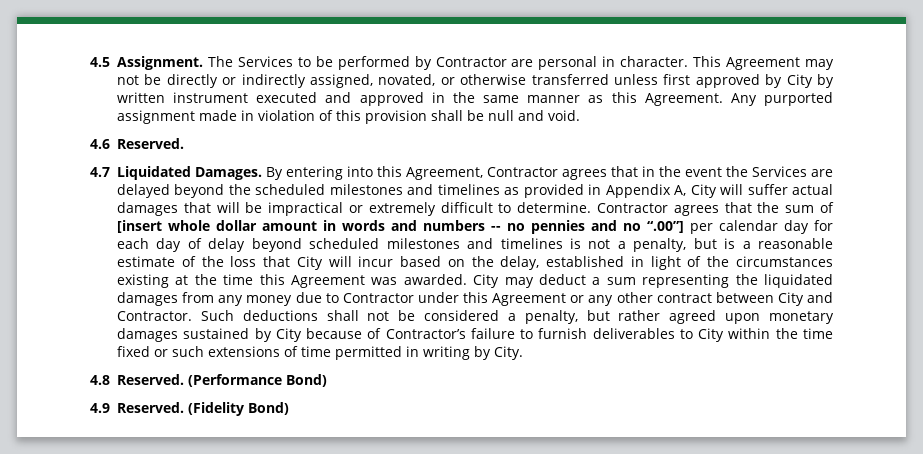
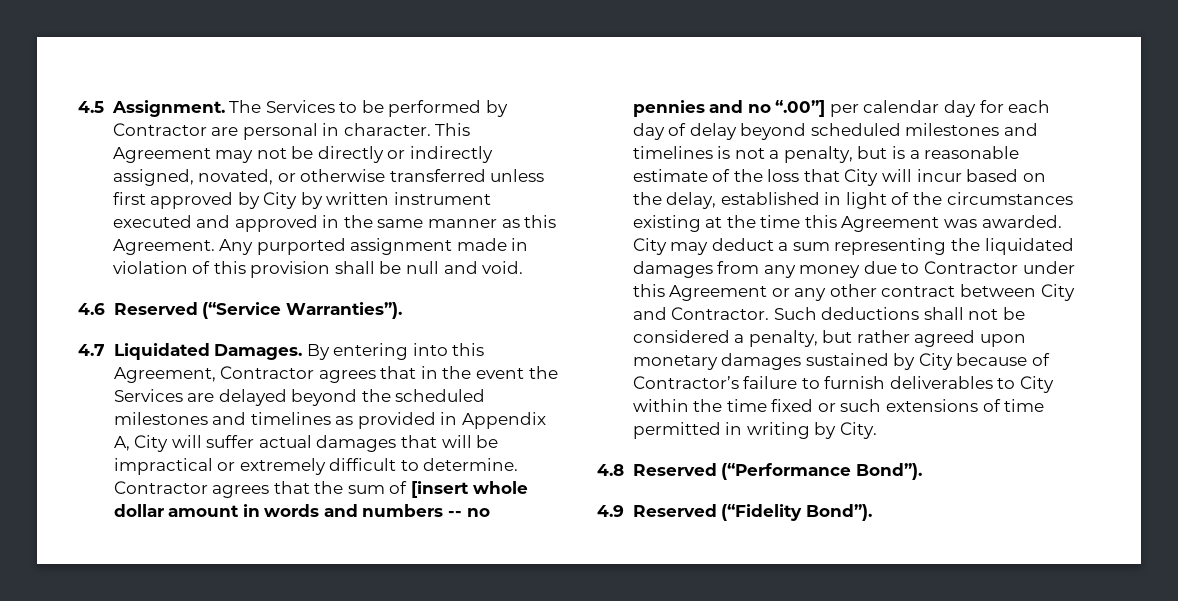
- 4.6 Reserved.
+ 4.6 Reserved (“Service Warranties”).
- 4.8 Reserved. (Performance Bond)
- 4.9 Reserved. (Fidelity Bond)
+ 4.8 Reserved (“Performance Bond”).
+ 4.9 Reserved (“Fidelity Bond”).

